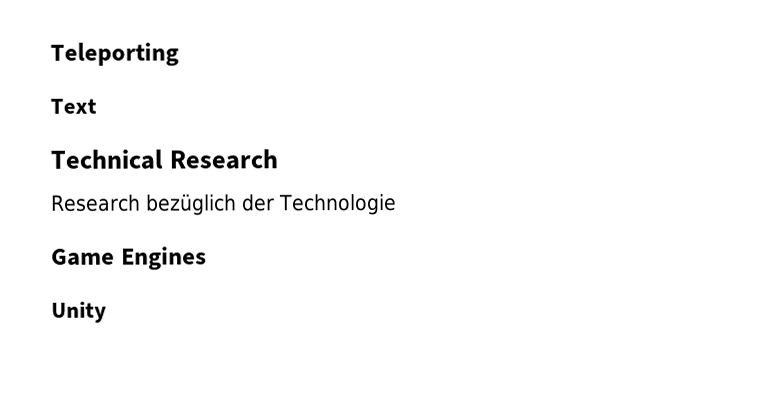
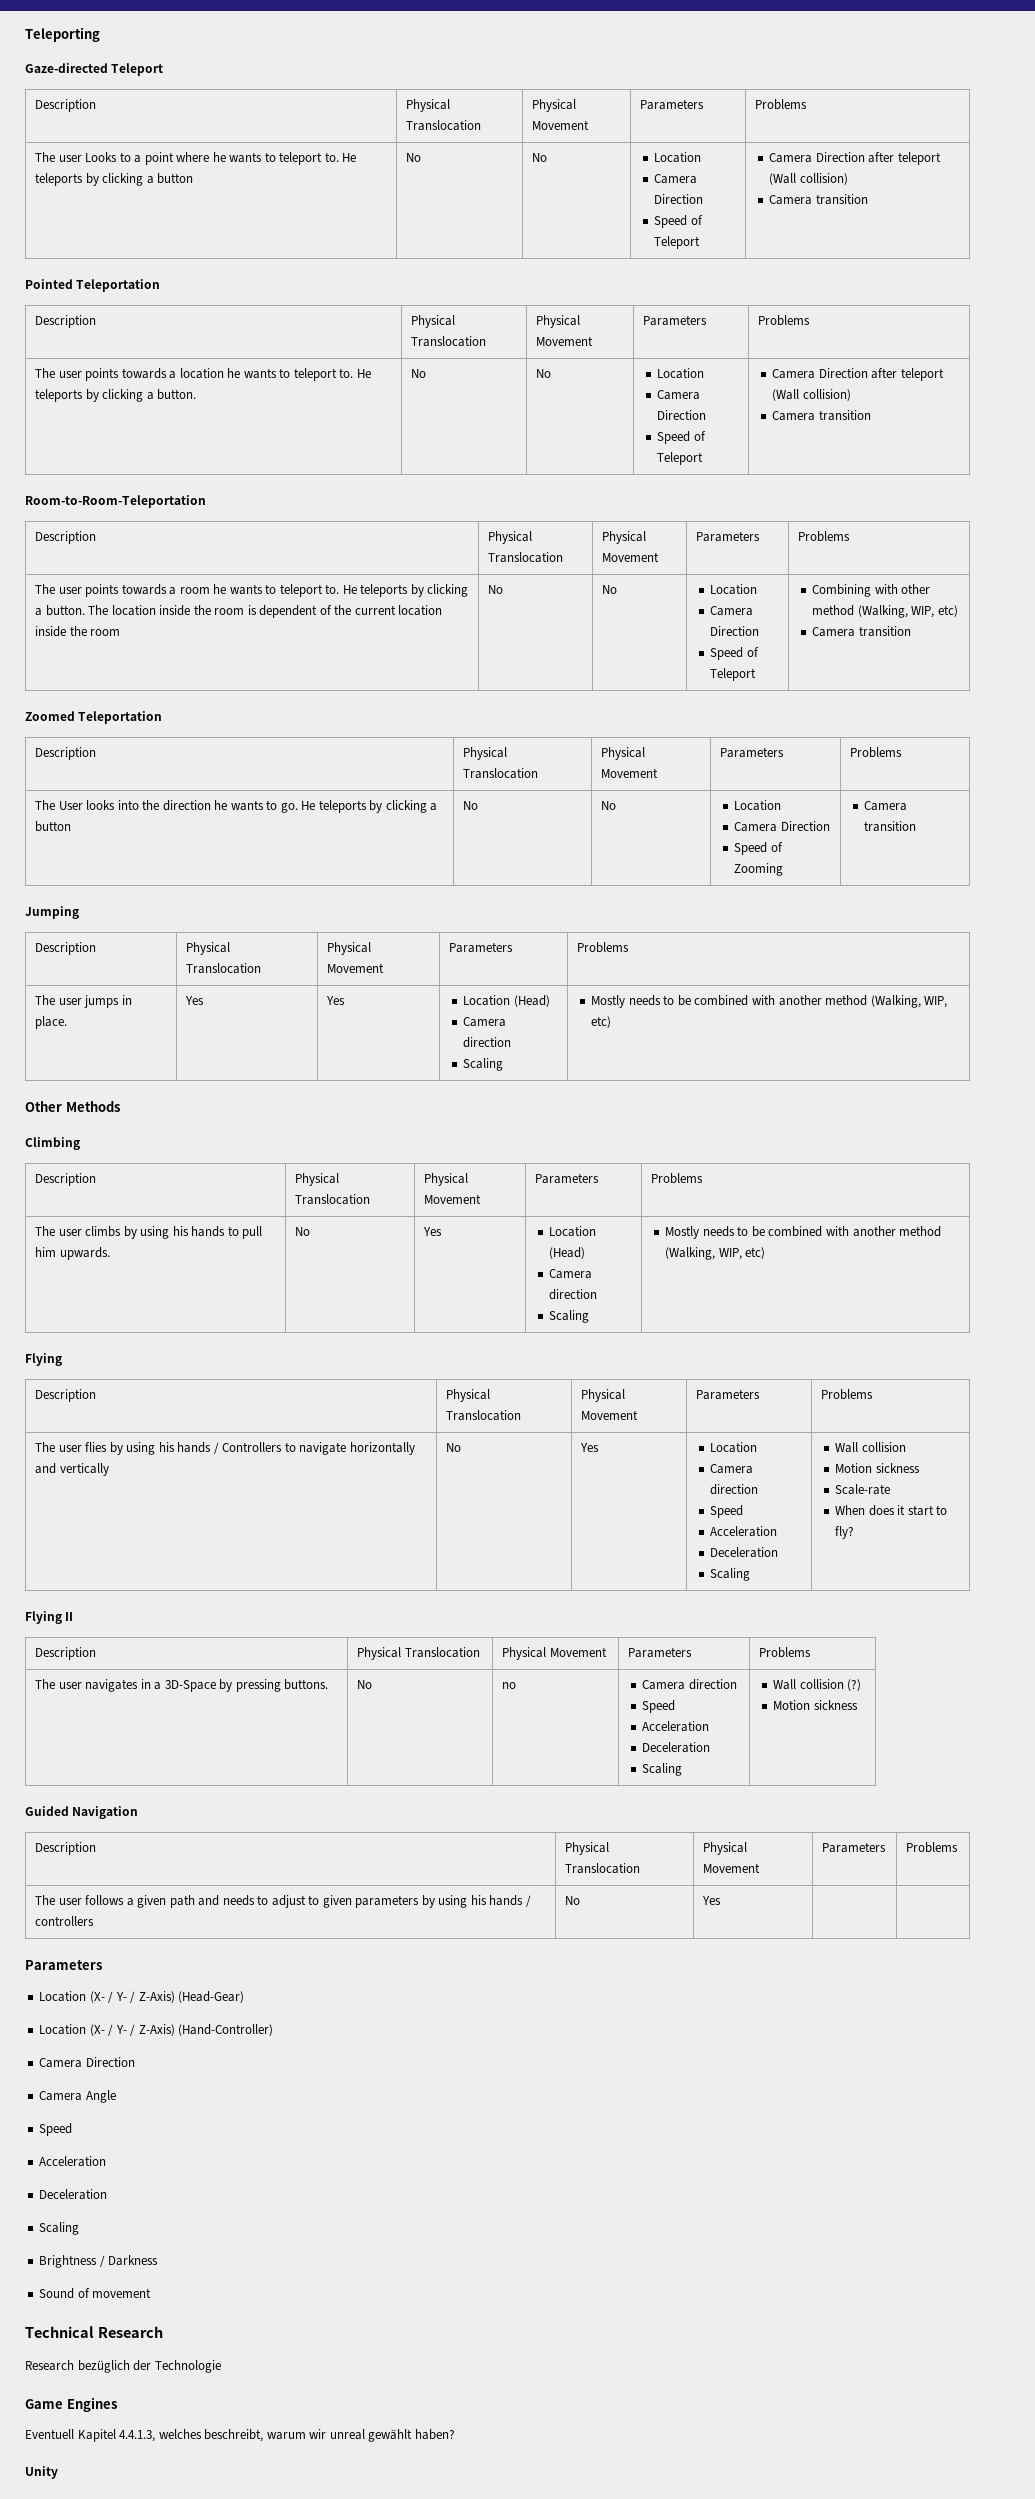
- Text
+ Gaze-directed Teleport
+ Description | Physical Translocation | Physical Movement | Parameters | Problems
+ The user Looks to a point where he wants to teleport to. He teleports by clicking a button | No | No | Location
+ Camera Direction
+ Speed of Teleport | Camera Direction after teleport (Wall collision)
+ Camera transition
+ Pointed Teleportation
+ Description | Physical Translocation | Physical Movement | Parameters | Problems
+ The user points towards a location he wants to teleport to. He teleports by clicking a button. | No | No | Location
+ Camera Direction
+ Speed of Teleport | Camera Direction after teleport (Wall collision)
+ Camera transition
+ Room-to-Room-Teleportation
+ Description | Physical Translocation | Physical Movement | Parameters | Problems
+ The user points towards a room he wants to teleport to. He teleports by clicking a button. The location inside the room is dependent of the current location inside the room | No | No | Location
+ Camera Direction
+ Speed of Teleport | Combining with other method (Walking, WIP, etc)
+ Camera transition
+ Zoomed Teleportation
+ Description | Physical Translocation | Physical Movement | Parameters | Problems
+ The User looks into the direction he wants to go. He teleports by clicking a button | No | No | Location
+ Camera Direction
+ Speed of Zooming | Camera transition
+ Jumping
+ Description | Physical Translocation | Physical Movement | Parameters | Problems
+ The user jumps in place. | Yes | Yes | Location (Head)
+ Camera direction
+ Scaling | Mostly needs to be combined with another method (Walking, WIP, etc)
+ Other Methods
+ Climbing
+ Description | Physical Translocation | Physical Movement | Parameters | Problems
+ The user climbs by using his hands to pull him upwards. | No | Yes | Location (Head)
+ Camera direction
+ Scaling | Mostly needs to be combined with another method (Walking, WIP, etc)
+ Flying
+ Description | Physical Translocation | Physical Movement | Parameters | Problems
+ The user flies by using his hands / Controllers to navigate horizontally and vertically | No | Yes | Location
+ Camera direction
+ Speed
+ Acceleration
+ Deceleration
+ Scaling | Wall collision
+ Motion sickness
+ Scale-rate
+ When does it start to fly?
+ Flying II
+ Description | Physical Translocation | Physical Movement | Parameters | Problems
+ The user navigates in a 3D-Space by pressing buttons. | No | no | Camera direction
+ Speed
+ Acceleration
+ Deceleration
+ Scaling | Wall collision (?)
+ Motion sickness
+ Guided Navigation
+ Description | Physical Translocation | Physical Movement | Parameters | Problems
+ The user follows a given path and needs to adjust to given parameters by using his hands / controllers | No | Yes | |
+ Parameters
+ Location (X- / Y- / Z-Axis) (Head-Gear)
+ Location (X- / Y- / Z-Axis) (Hand-Controller)
+ Camera Direction
+ Camera Angle
+ Speed
+ Acceleration
+ Deceleration
+ Scaling
+ Brightness / Darkness
+ Sound of movement
+ Eventuell Kapitel 4.4.1.3, welches beschreibt, warum wir unreal gewählt haben?

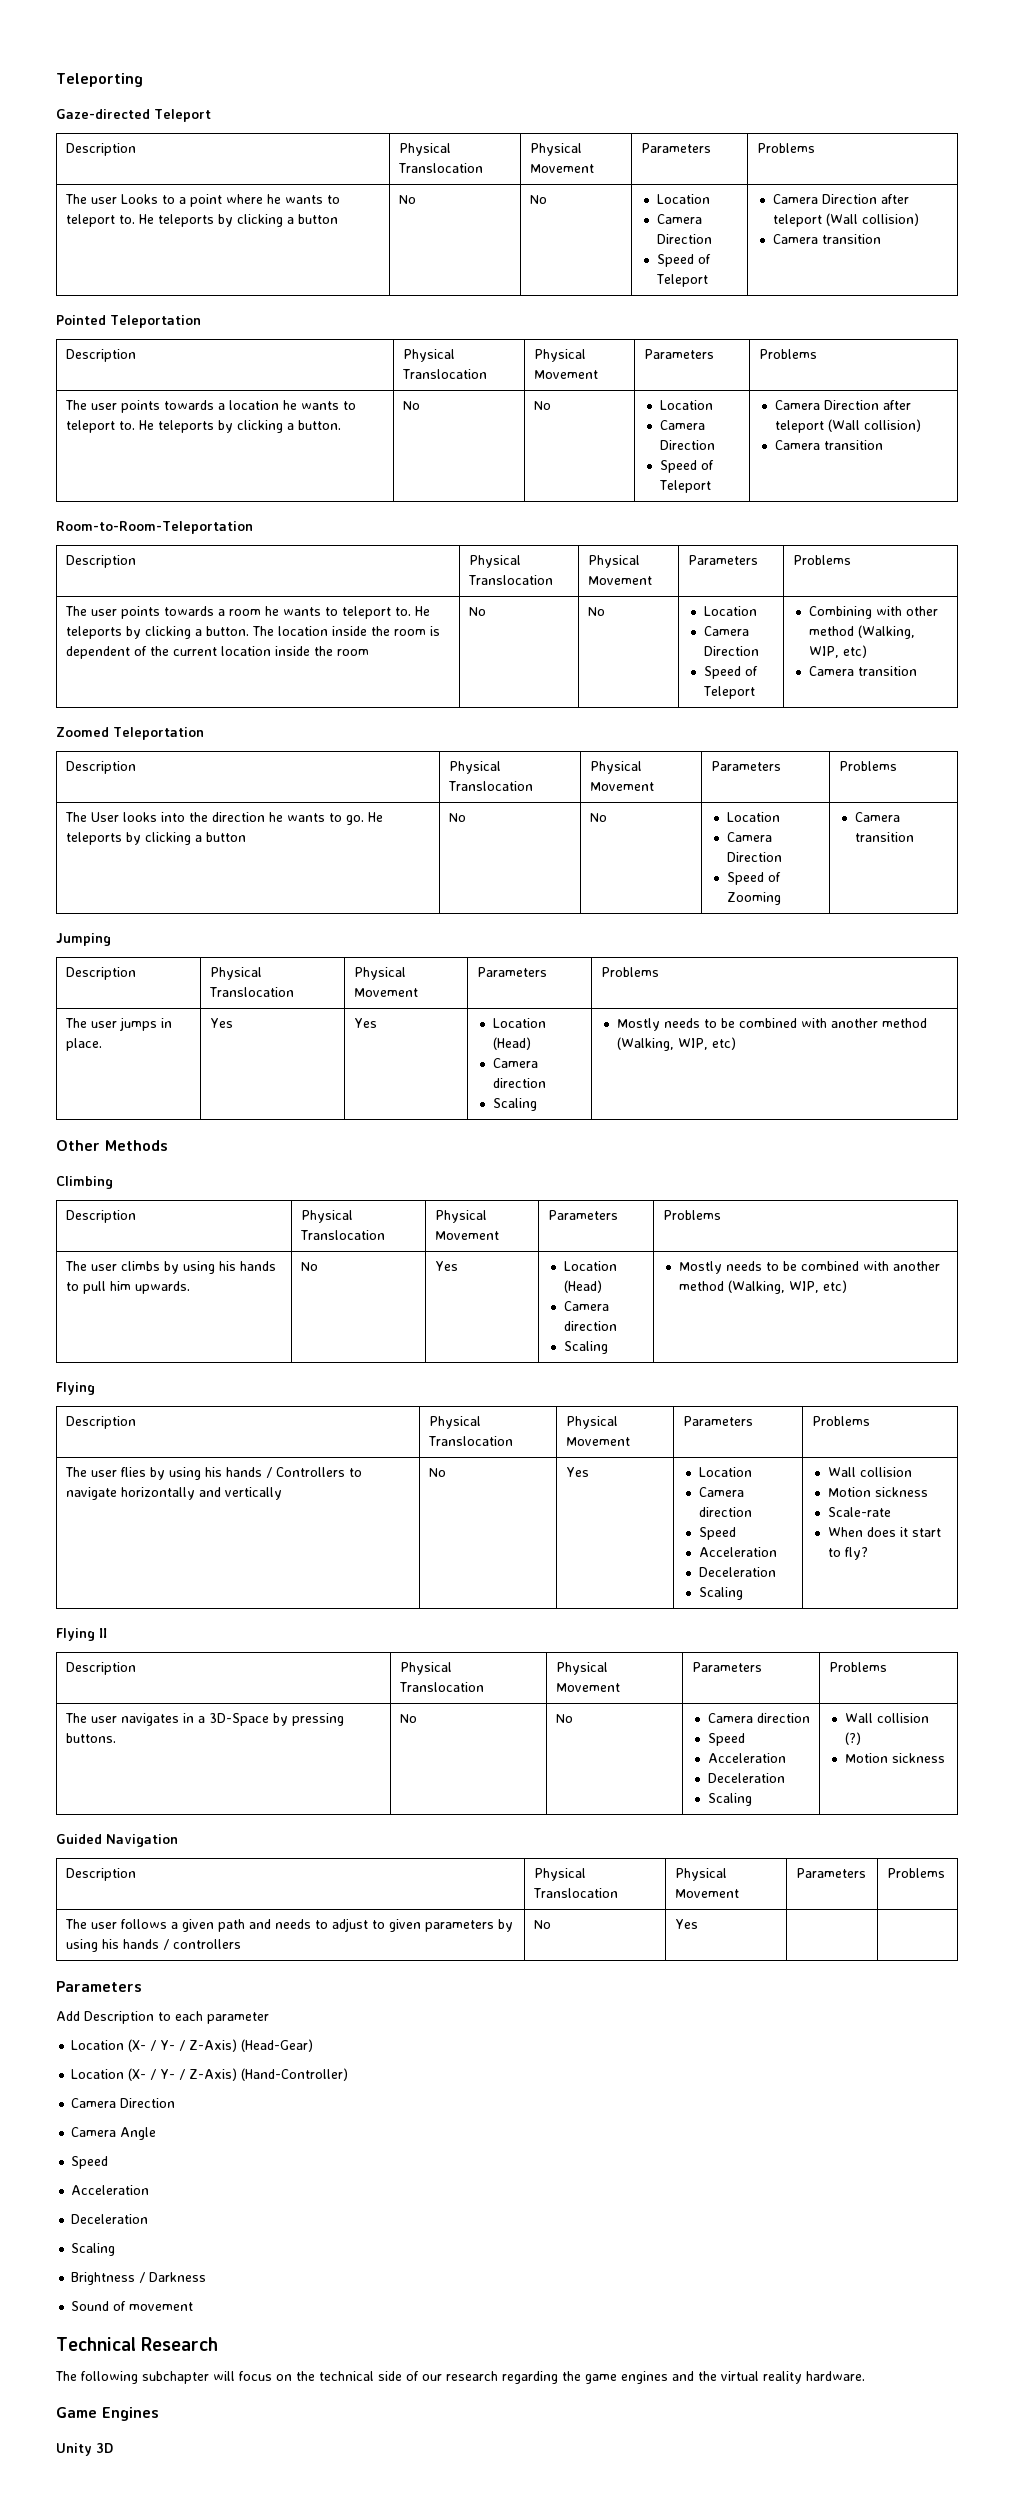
- The user navigates in a 3D-Space by pressing buttons. | No | no | Camera direction
+ The user navigates in a 3D-Space by pressing buttons. | No | No | Camera direction
+ Add Description to each parameter
- Research bezüglich der Technologie
+ The following subchapter will focus on the technical side of our research regarding the game engines and the virtual reality hardware.
  Game Engines
- Eventuell Kapitel 4.4.1.3, welches beschreibt, warum wir unreal gewählt haben?
- Unity
+ Unity 3D

